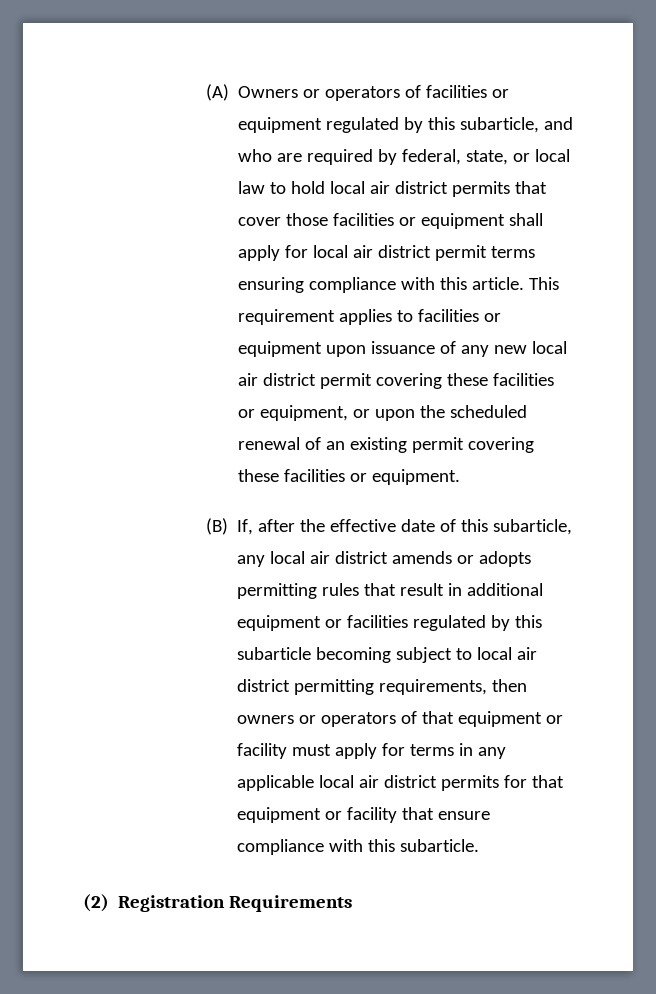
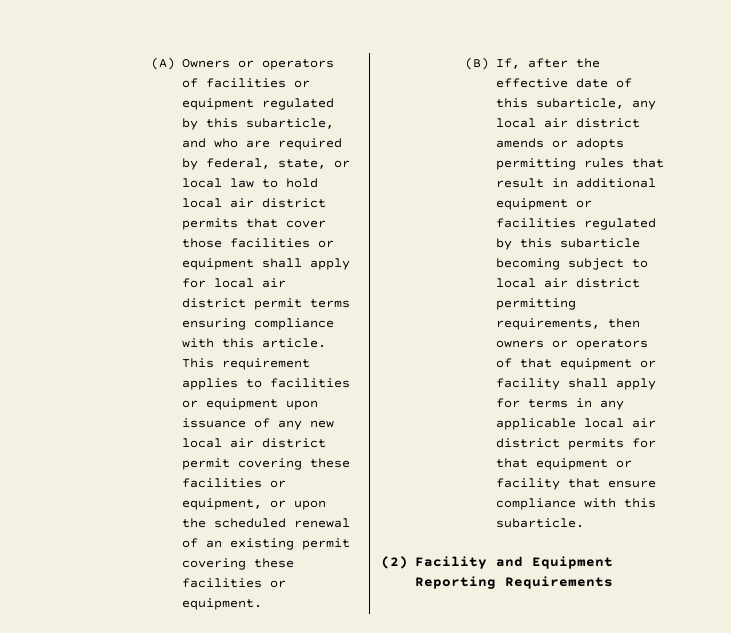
- (B) If, after the effective date of this subarticle, any local air district amends or adopts permitting rules that result in additional equipment or facilities regulated by this subarticle becoming subject to local air district permitting requirements, then owners or operators of that equipment or facility must apply for terms in any applicable local air district permits for that equipment or facility that ensure compliance with this subarticle.
+ (B) If, after the effective date of this subarticle, any local air district amends or adopts permitting rules that result in additional equipment or facilities regulated by this subarticle becoming subject to local air district permitting requirements, then owners or operators of that equipment or facility shall apply for terms in any applicable local air district permits for that equipment or facility that ensure compliance with this subarticle.
- (2) Registration Requirements
+ (2) Facility and Equipment Reporting Requirements

